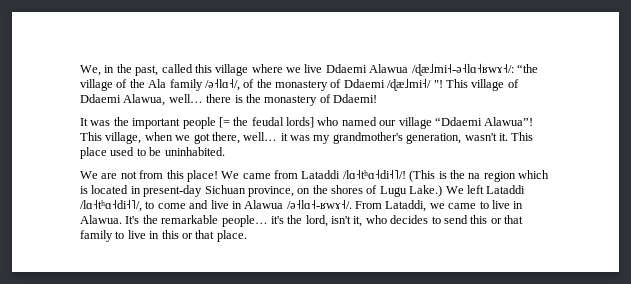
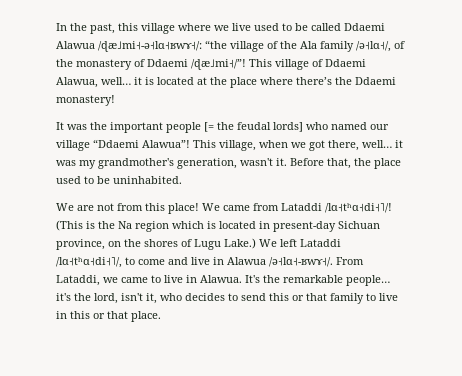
- We, in the past, called this village where we live Ddaemi Alawua /ɖæ˩mi˧-ə˧lɑ˧ʁwɤ˧/: “the village of the Ala family /ə˧lɑ˧/, of the monastery of Ddaemi /ɖæ˩mi˧/ "!
+ In the past, this village where we live used to be called Ddaemi Alawua /ɖæ˩mi˧-ə˧lɑ˧ʁwɤ˧/: “the village of the Ala family /ə˧lɑ˧/, of the monastery of Ddaemi /ɖæ˩mi˧/”!
- This village of Ddaemi Alawua, well… there is the monastery of Ddaemi!
+ This village of Ddaemi Alawua, well… it is located at the place where there’s the Ddaemi monastery!
- This place used to be uninhabited.
+ Before that, the place used to be uninhabited.
- (This is the na region which is located in present-day Sichuan province, on the shores of Lugu Lake.)
+ (This is the Na region which is located in present-day Sichuan province, on the shores of Lugu Lake.)

